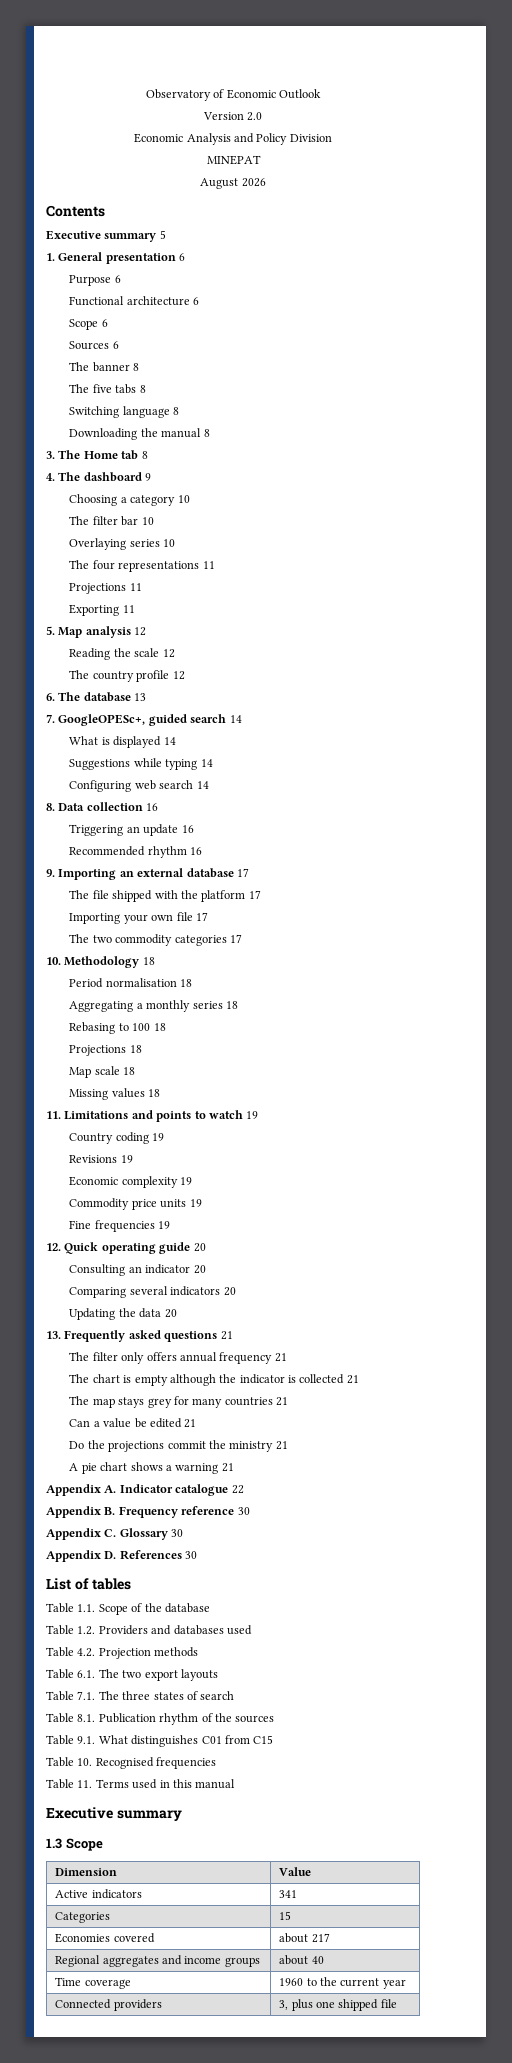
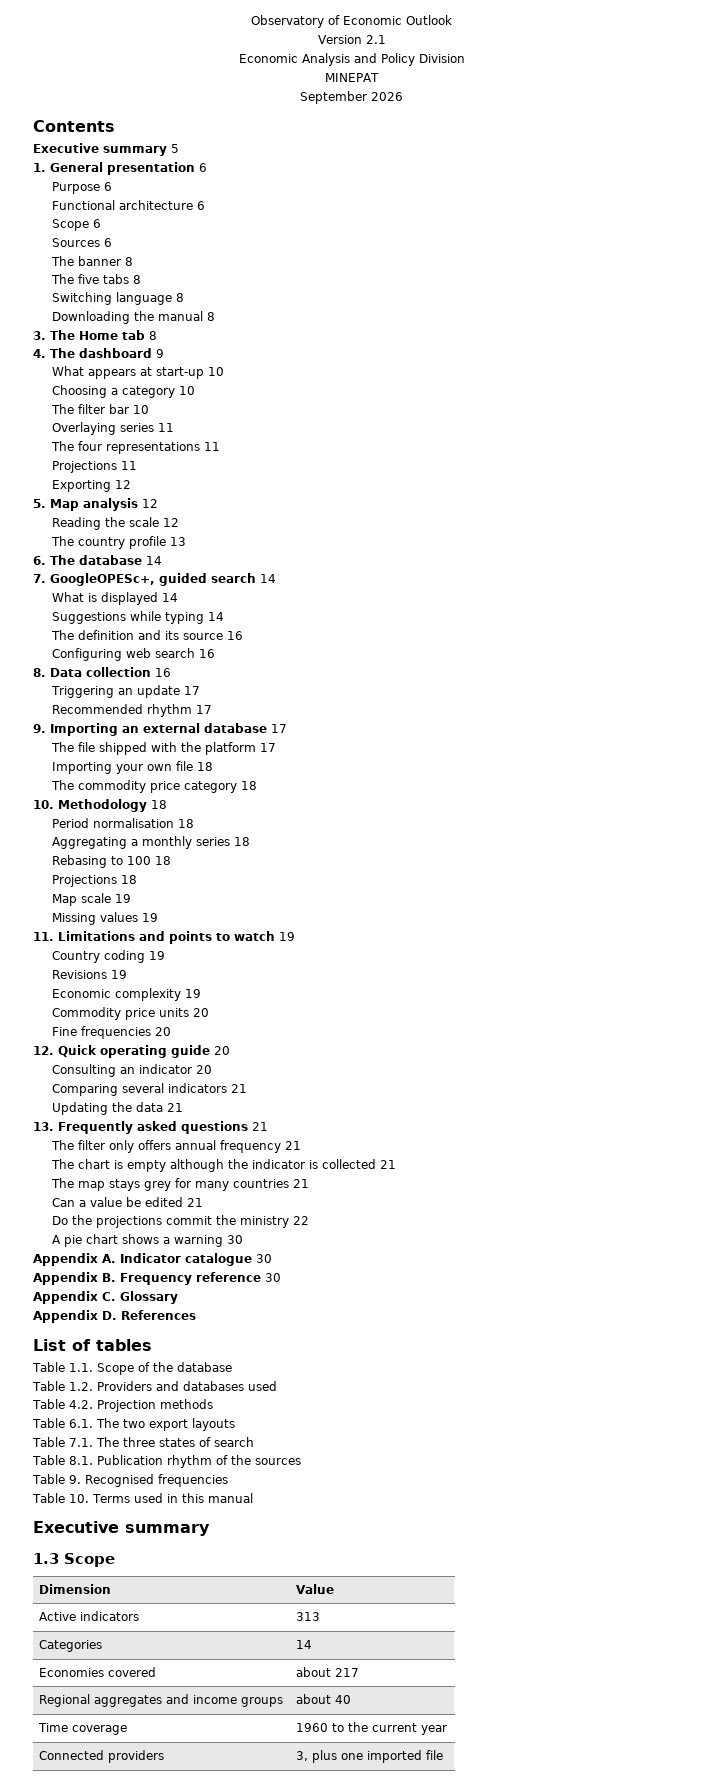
- Version 2.0
+ Version 2.1
- August 2026
+ September 2026
+ What appears at start-up 10
- Overlaying series 10
+ Overlaying series 11
- Exporting 11
+ Exporting 12
- The country profile 12
+ The country profile 13
- 6. The database 13
+ 6. The database 14
+ The definition and its source 16
- Configuring web search 14
+ Configuring web search 16
- Triggering an update 16
+ Triggering an update 17
- Recommended rhythm 16
+ Recommended rhythm 17
- Importing your own file 17
- The two commodity categories 17
+ Importing your own file 18
+ The commodity price category 18
- Map scale 18
+ Map scale 19
- Missing values 18
+ Missing values 19
- Commodity price units 19
+ Commodity price units 20
- Fine frequencies 19
+ Fine frequencies 20
- Comparing several indicators 20
+ Comparing several indicators 21
- Updating the data 20
+ Updating the data 21
- Do the projections commit the ministry 21
+ Do the projections commit the ministry 22
- A pie chart shows a warning 21
+ A pie chart shows a warning 30
- Appendix A. Indicator catalogue 22
+ Appendix A. Indicator catalogue 30
- Appendix C. Glossary 30
+ Appendix C. Glossary
- Appendix D. References 30
+ Appendix D. References
- Table 9.1. What distinguishes C01 from C15
- Table 10. Recognised frequencies
+ Table 9. Recognised frequencies
- Table 11. Terms used in this manual
+ Table 10. Terms used in this manual
- Active indicators | 341
+ Active indicators | 313
- Categories | 15
+ Categories | 14
- Connected providers | 3, plus one shipped file
+ Connected providers | 3, plus one imported file

